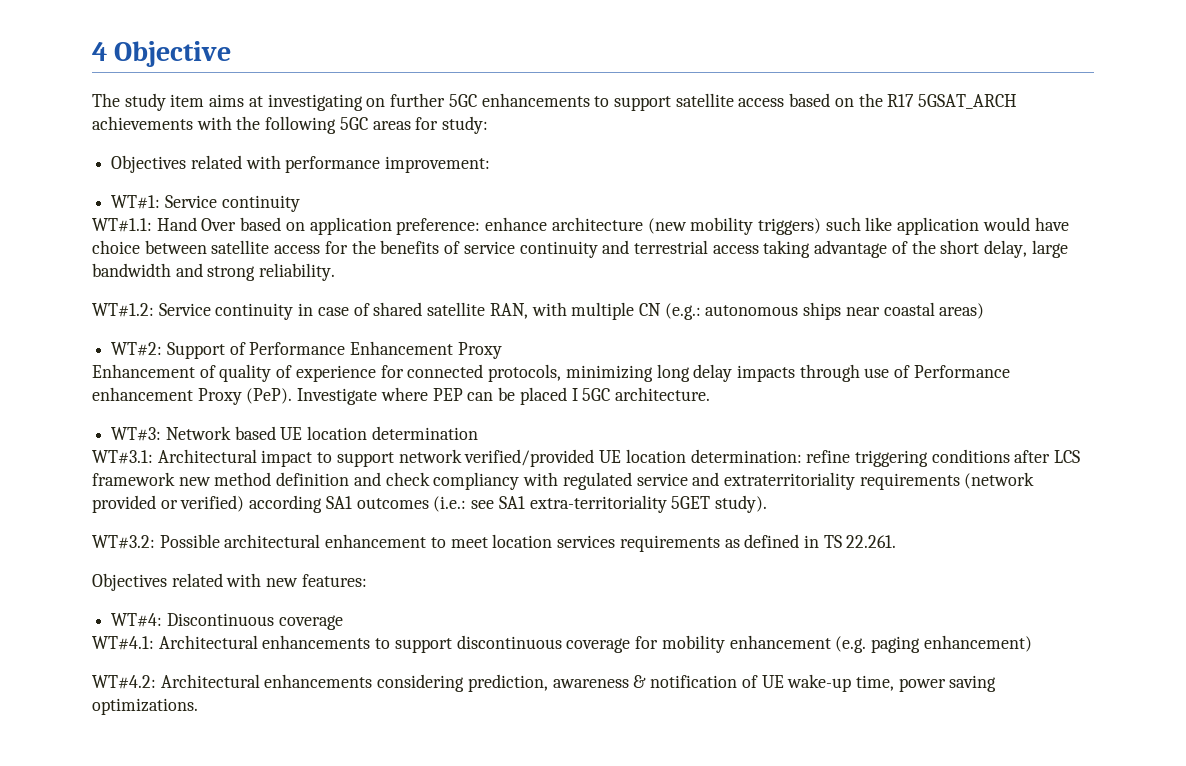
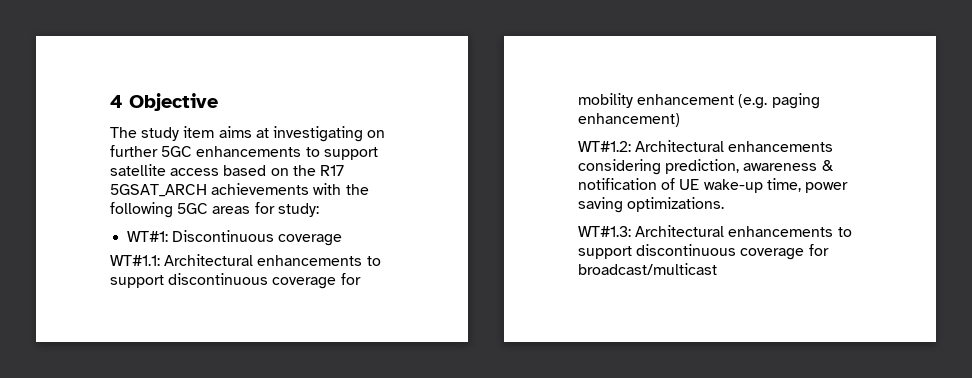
- Objectives related with performance improvement:
- WT#1: Service continuity
- WT#1.1: Hand Over based on application preference: enhance architecture (new mobility triggers) such like application would have choice between satellite access for the benefits of service continuity and terrestrial access taking advantage of the short delay, large bandwidth and strong reliability.
- WT#1.2: Service continuity in case of shared satellite RAN, with multiple CN (e.g.: autonomous ships near coastal areas)
- WT#2: Support of Performance Enhancement Proxy
- Enhancement of quality of experience for connected protocols, minimizing long delay impacts through use of Performance enhancement Proxy (PeP). Investigate where PEP can be placed I 5GC architecture.
- WT#3: Network based UE location determination
- WT#3.1: Architectural impact to support network verified/provided UE location determination: refine triggering conditions after LCS framework new method definition and check compliancy with regulated service and extraterritoriality requirements (network provided or verified) according SA1 outcomes (i.e.: see SA1 extra-territoriality 5GET study).
- WT#3.2: Possible architectural enhancement to meet location services requirements as defined in TS 22.261.
- Objectives related with new features:
- WT#4: Discontinuous coverage
+ WT#1: Discontinuous coverage
- WT#4.1: Architectural enhancements to support discontinuous coverage for mobility enhancement (e.g. paging enhancement)
+ WT#1.1: Architectural enhancements to support discontinuous coverage for mobility enhancement (e.g. paging enhancement)
- WT#4.2: Architectural enhancements considering prediction, awareness & notification of UE wake-up time, power saving optimizations.
+ WT#1.2: Architectural enhancements considering prediction, awareness & notification of UE wake-up time, power saving optimizations.
+ WT#1.3: Architectural enhancements to support discontinuous coverage for broadcast/multicast

